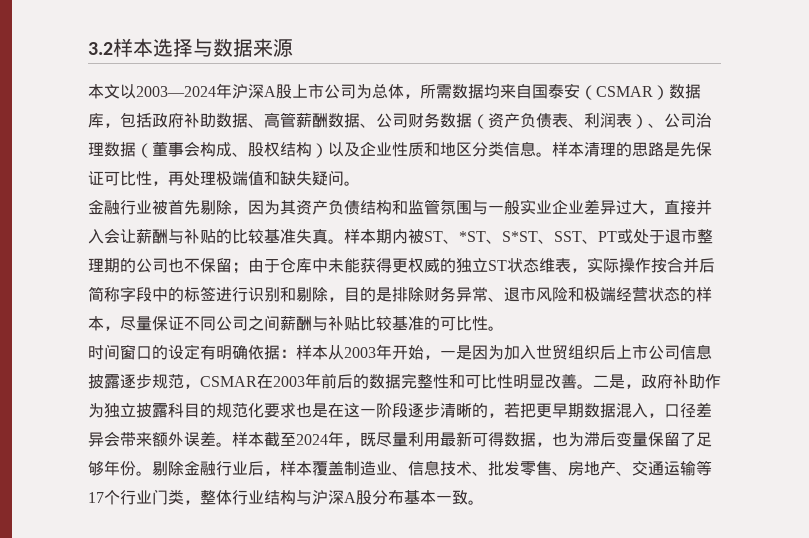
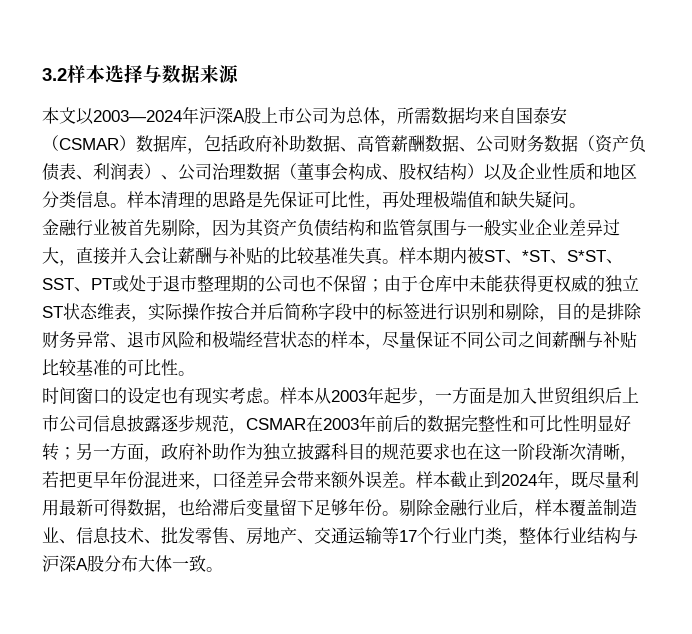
- 时间窗口的设定有明确依据：样本从2003年开始，一是因为加入世贸组织后上市公司信息披露逐步规范，CSMAR在2003年前后的数据完整性和可比性明显改善。二是，政府补助作为独立披露科目的规范化要求也是在这一阶段逐步清晰的，若把更早期数据混入，口径差异会带来额外误差。
+ 时间窗口的设定也有现实考虑。样本从2003年起步，一方面是加入世贸组织后上市公司信息披露逐步规范，CSMAR在2003年前后的数据完整性和可比性明显好转；另一方面，政府补助作为独立披露科目的规范要求也在这一阶段渐次清晰，若把更早年份混进来，口径差异会带来额外误差。
- 样本截至2024年，既尽量利用最新可得数据，也为滞后变量保留了足够年份。
+ 样本截止到2024年，既尽量利用最新可得数据，也给滞后变量留下足够年份。
- 剔除金融行业后，样本覆盖制造业、信息技术、批发零售、房地产、交通运输等17个行业门类，整体行业结构与沪深A股分布基本一致。
+ 剔除金融行业后，样本覆盖制造业、信息技术、批发零售、房地产、交通运输等17个行业门类，整体行业结构与沪深A股分布大体一致。

